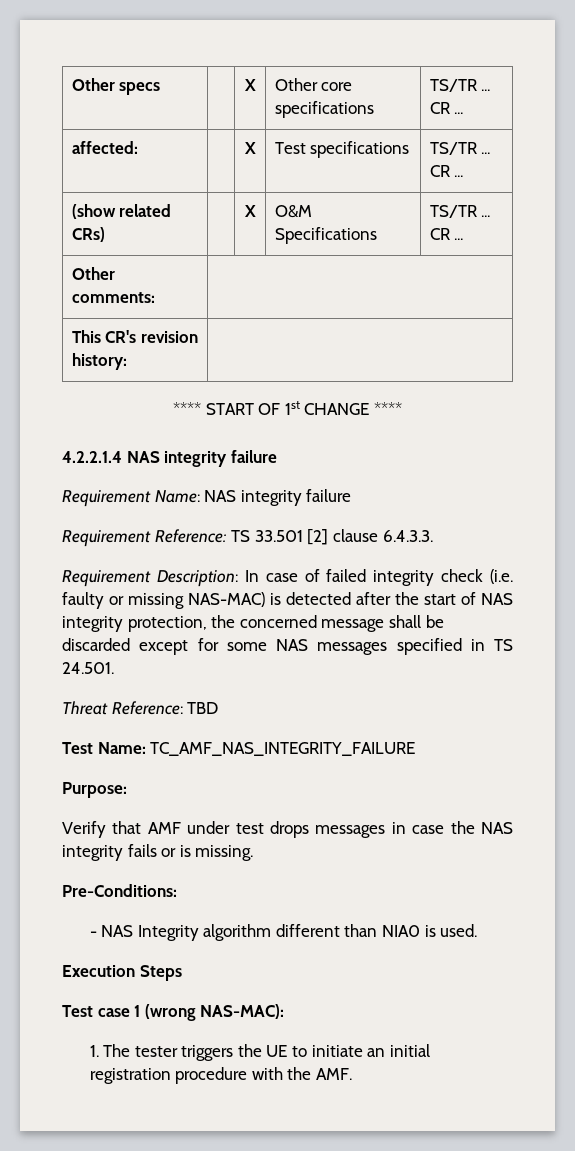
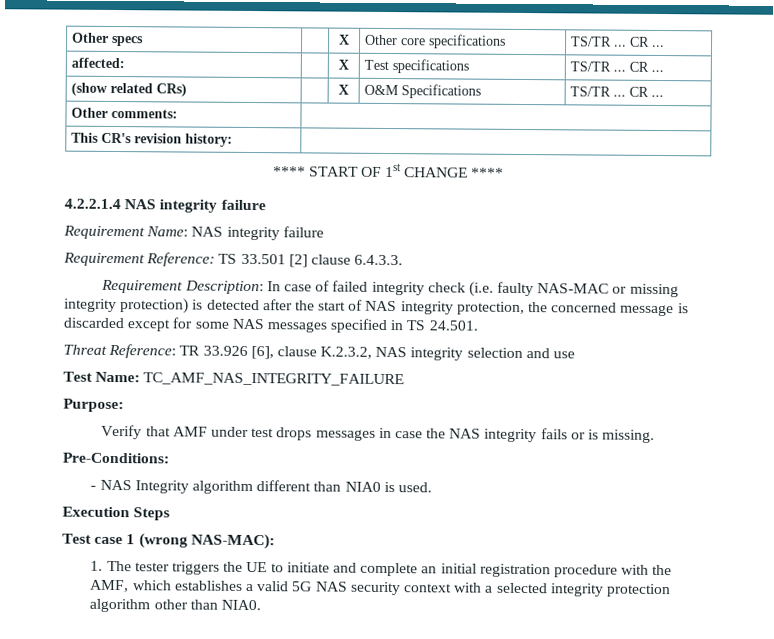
- Requirement Description: In case of failed integrity check (i.e. faulty or missing NAS-MAC) is detected after the start of NAS integrity protection, the concerned message shall be discarded except for some NAS messages specified in TS 24.501.
+ Requirement Description: In case of failed integrity check (i.e. faulty NAS-MAC or missing integrity protection) is detected after the start of NAS integrity protection, the concerned message is discarded except for some NAS messages specified in TS 24.501.
- Threat Reference: TBD
+ Threat Reference: TR 33.926 [6], clause K.2.3.2, NAS integrity selection and use
- 1. The tester triggers the UE to initiate an initial registration procedure with the AMF.
+ 1. The tester triggers the UE to initiate and complete an initial registration procedure with the AMF, which establishes a valid 5G NAS security context with a selected integrity protection algorithm other than NIA0.

